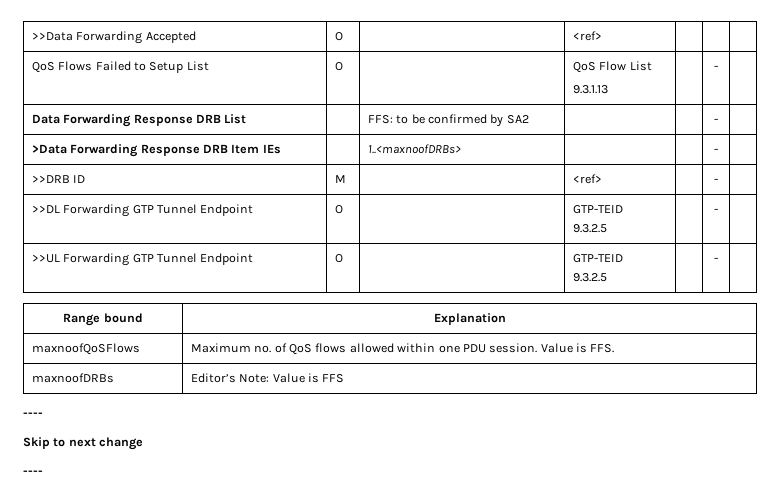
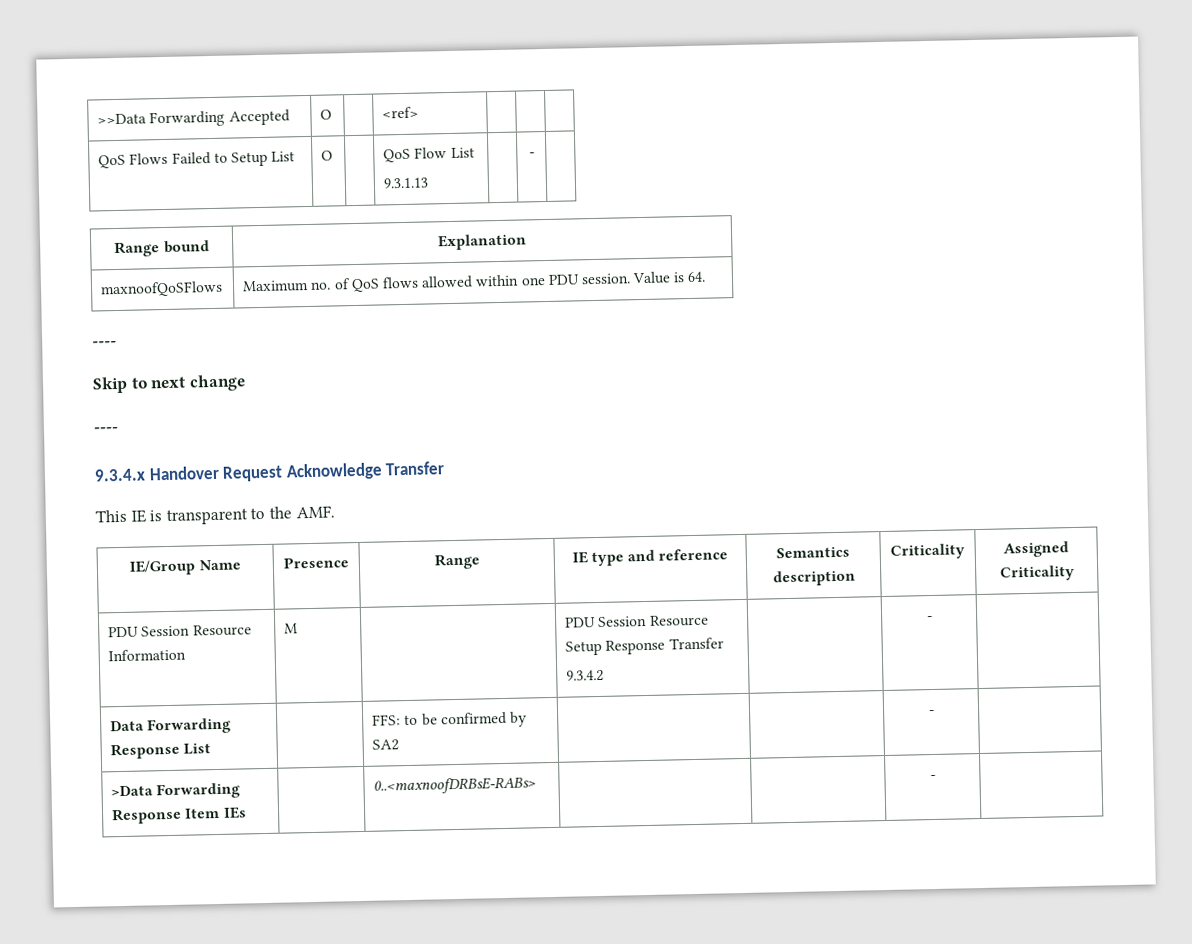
- Data Forwarding Response DRB List | | FFS: to be confirmed by SA2 | | | - |
- >Data Forwarding Response DRB Item IEs | | 1..<maxnoofDRBs> | | | - |
- >>DRB ID | M | | <ref> | | - |
- >>DL Forwarding GTP Tunnel Endpoint | O | | GTP-TEID
- 9.3.2.5 | | - |
- >>UL Forwarding GTP Tunnel Endpoint | O | | GTP-TEID
- 9.3.2.5 | | - |
- maxnoofQoSFlows | Maximum no. of QoS flows allowed within one PDU session. Value is FFS.
- maxnoofDRBs | Editor’s Note: Value is FFS
+ maxnoofQoSFlows | Maximum no. of QoS flows allowed within one PDU session. Value is 64.
+ 9.3.4.x Handover Request Acknowledge Transfer
+ This IE is transparent to the AMF.
+ IE/Group Name | Presence | Range | IE type and reference | Semantics description | Criticality | Assigned Criticality
+ PDU Session Resource Information | M | | PDU Session Resource Setup Response Transfer
+ 9.3.4.2 | | - |
+ Data Forwarding Response List | | FFS: to be confirmed by SA2 | | | - |
+ >Data Forwarding Response Item IEs | | 0..<maxnoofDRBsE-RABs> | | | - |

